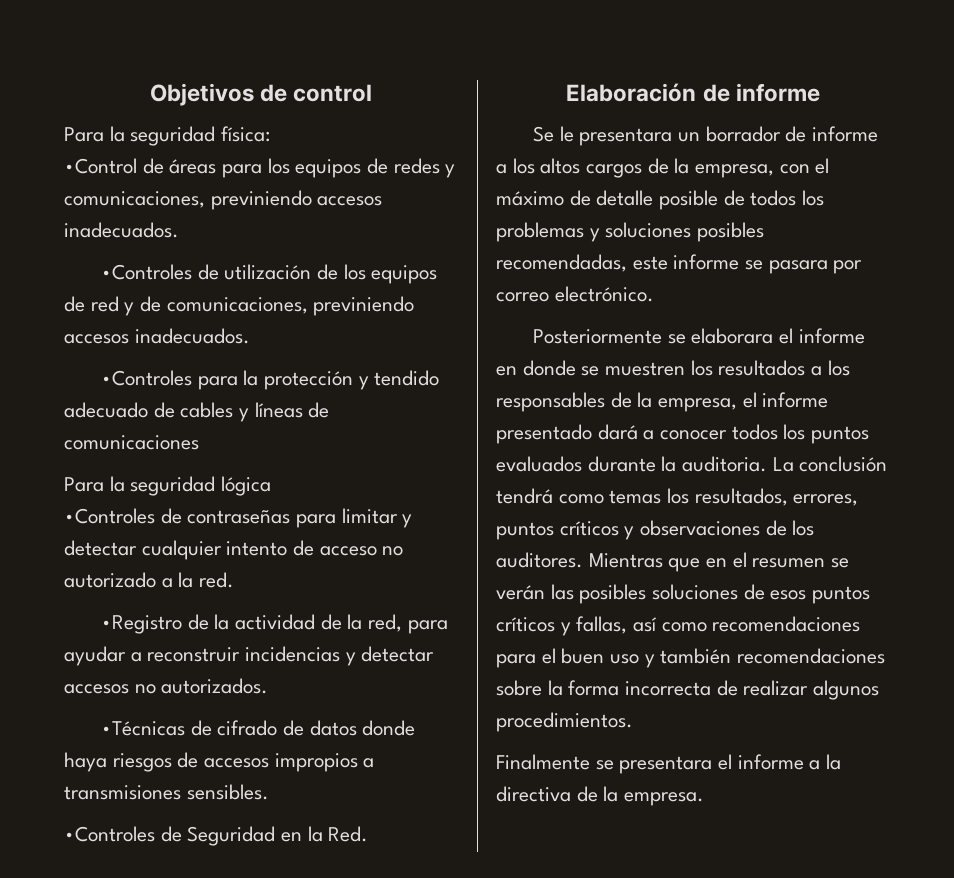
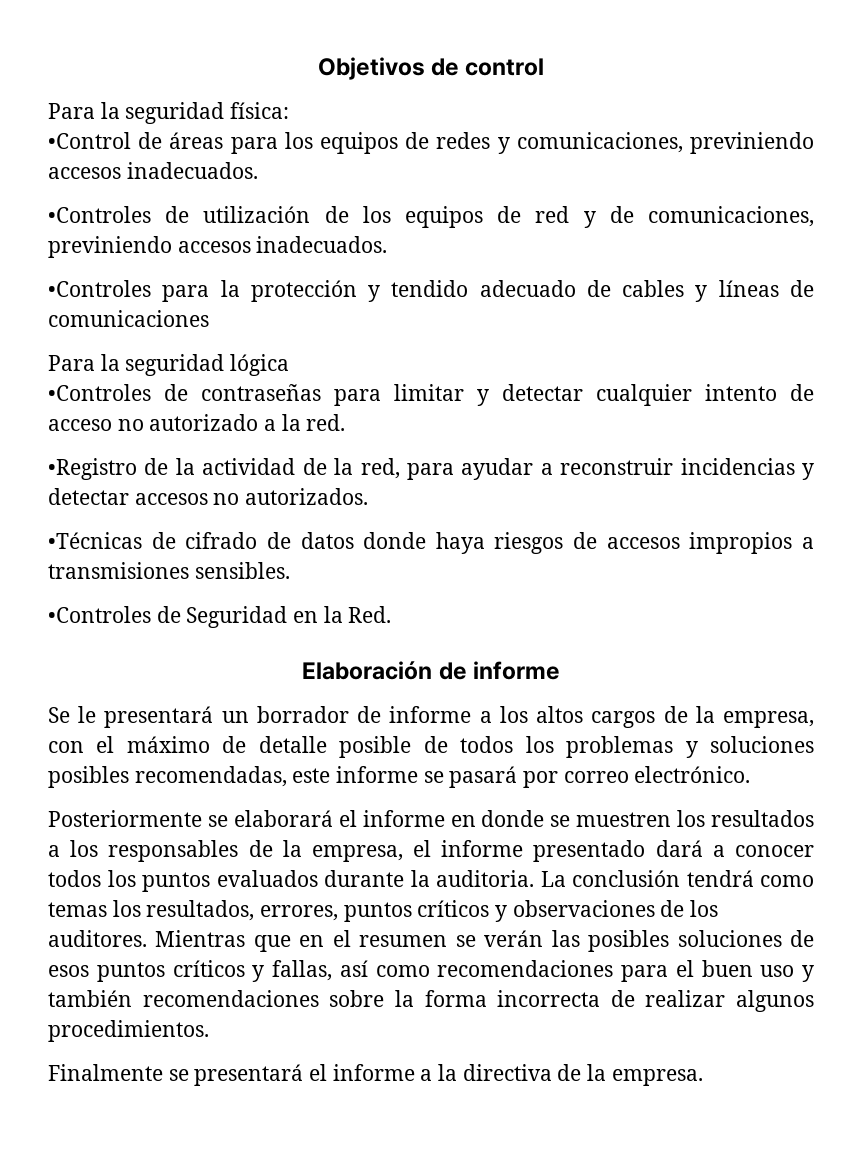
- Se le presentara un borrador de informe a los altos cargos de la empresa, con el máximo de detalle posible de todos los problemas y soluciones posibles recomendadas, este informe se pasara por correo electrónico.
+ Se le presentará un borrador de informe a los altos cargos de la empresa, con el máximo de detalle posible de todos los problemas y soluciones posibles recomendadas, este informe se pasará por correo electrónico.
- Posteriormente se elaborara el informe en donde se muestren los resultados a los responsables de la empresa, el informe presentado dará a conocer todos los puntos evaluados durante la auditoria.
+ Posteriormente se elaborará el informe en donde se muestren los resultados a los responsables de la empresa, el informe presentado dará a conocer todos los puntos evaluados durante la auditoria.
- Finalmente se presentara el informe a la directiva de la empresa.
+ Finalmente se presentará el informe a la directiva de la empresa.

